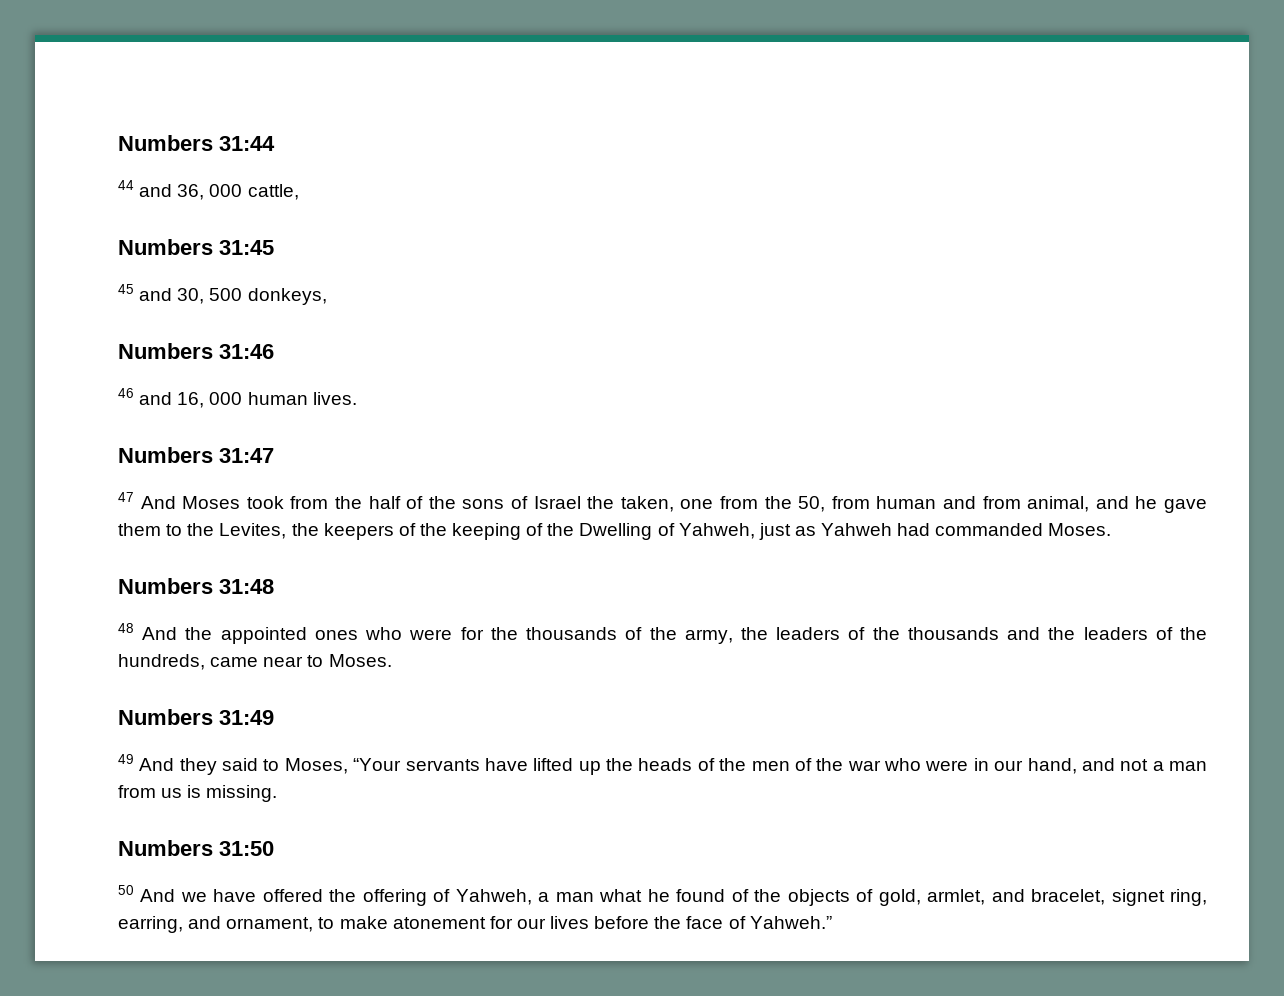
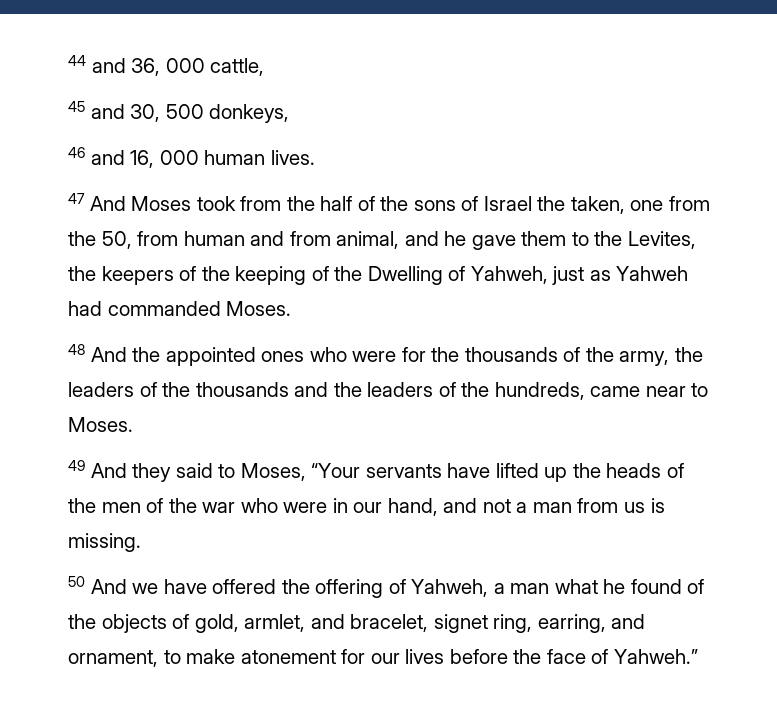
- Numbers 31:44
- Numbers 31:45
- Numbers 31:46
- Numbers 31:47
- Numbers 31:48
- Numbers 31:49
- Numbers 31:50

